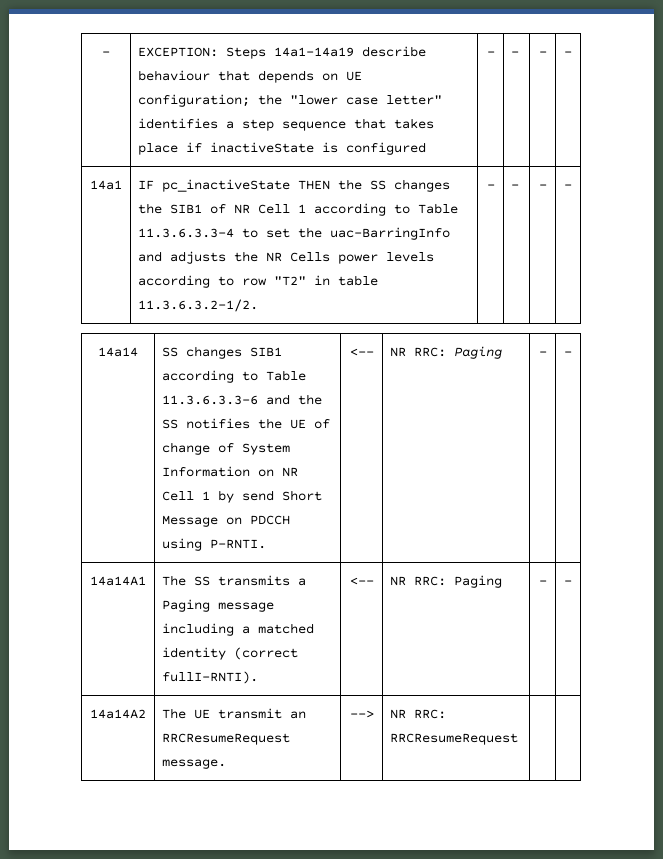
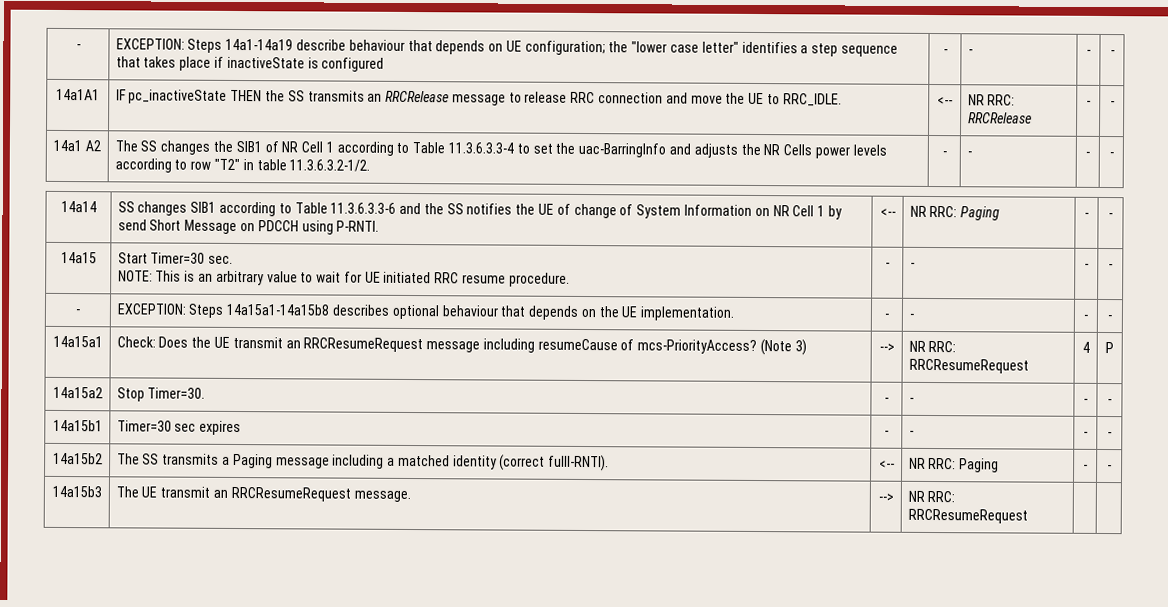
- 14a1 | IF pc_inactiveState THEN the SS changes the SIB1 of NR Cell 1 according to Table 11.3.6.3.3-4 to set the uac-BarringInfo and adjusts the NR Cells power levels according to row "T2" in table 11.3.6.3.2-1/2. | - | - | - | -
+ 14a1A1 | IF pc_inactiveState THEN the SS transmits an RRCRelease message to release RRC connection and move the UE to RRC_IDLE. | <-- | NR RRC: RRCRelease | - | -
+ 14a1 A2 | The SS changes the SIB1 of NR Cell 1 according to Table 11.3.6.3.3-4 to set the uac-BarringInfo and adjusts the NR Cells power levels according to row "T2" in table 11.3.6.3.2-1/2. | - | - | - | -
- 14a14A1 | The SS transmits a Paging message including a matched identity (correct fullI-RNTI). | <-- | NR RRC: Paging | - | -
+ 14a15 | Start Timer=30 sec.
+ NOTE: This is an arbitrary value to wait for UE initiated RRC resume procedure. | - | - | - | -
+ - | EXCEPTION: Steps 14a15a1-14a15b8 describes optional behaviour that depends on the UE implementation. | - | - | - | -
+ 14a15a1 | Check: Does the UE transmit an RRCResumeRequest message including resumeCause of mcs-PriorityAccess? (Note 3) | --> | NR RRC: RRCResumeRequest | 4 | P
+ 14a15a2 | Stop Timer=30. | - | - | - | -
+ 14a15b1 | Timer=30 sec expires | - | - | - | -
+ 14a15b2 | The SS transmits a Paging message including a matched identity (correct fullI-RNTI). | <-- | NR RRC: Paging | - | -
- 14a14A2 | The UE transmit an RRCResumeRequest message. | --> | NR RRC: RRCResumeRequest | |
+ 14a15b3 | The UE transmit an RRCResumeRequest message. | --> | NR RRC: RRCResumeRequest | |

